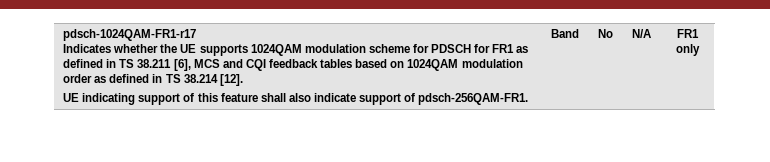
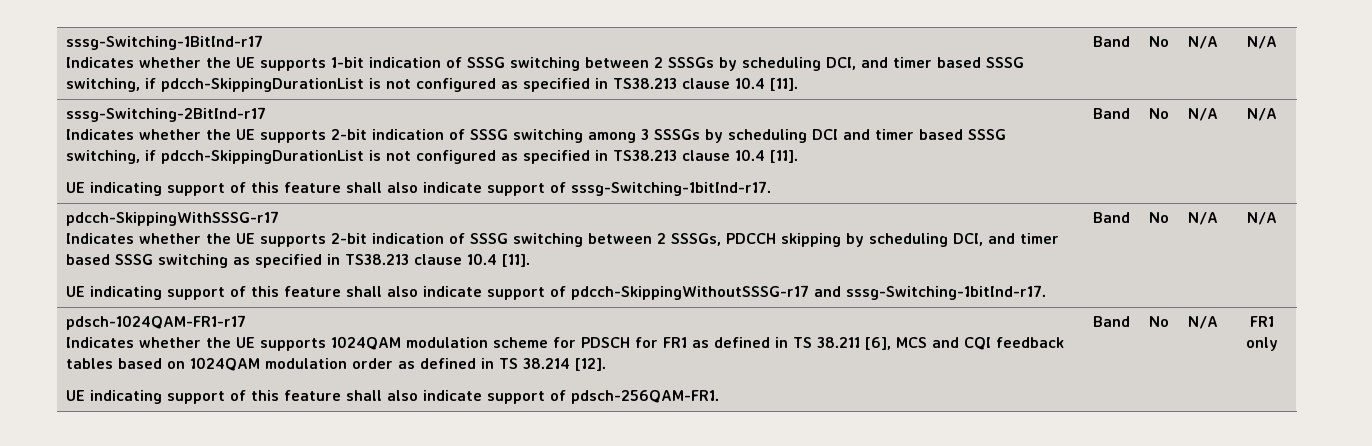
+ sssg-Switching-1BitInd-r17
+ Indicates whether the UE supports 1-bit indication of SSSG switching between 2 SSSGs by scheduling DCI, and timer based SSSG switching, if pdcch-SkippingDurationList is not configured as specified in TS38.213 clause 10.4 [11]. | Band | No | N/A | N/A
+ sssg-Switching-2BitInd-r17
+ Indicates whether the UE supports 2-bit indication of SSSG switching among 3 SSSGs by scheduling DCI and timer based SSSG switching, if pdcch-SkippingDurationList is not configured as specified in TS38.213 clause 10.4 [11].
+ UE indicating support of this feature shall also indicate support of sssg-Switching-1bitInd-r17. | Band | No | N/A | N/A
+ pdcch-SkippingWithSSSG-r17
+ Indicates whether the UE supports 2-bit indication of SSSG switching between 2 SSSGs, PDCCH skipping by scheduling DCI, and timer based SSSG switching as specified in TS38.213 clause 10.4 [11].
+ UE indicating support of this feature shall also indicate support of pdcch-SkippingWithoutSSSG-r17 and sssg-Switching-1bitInd-r17. | Band | No | N/A | N/A

